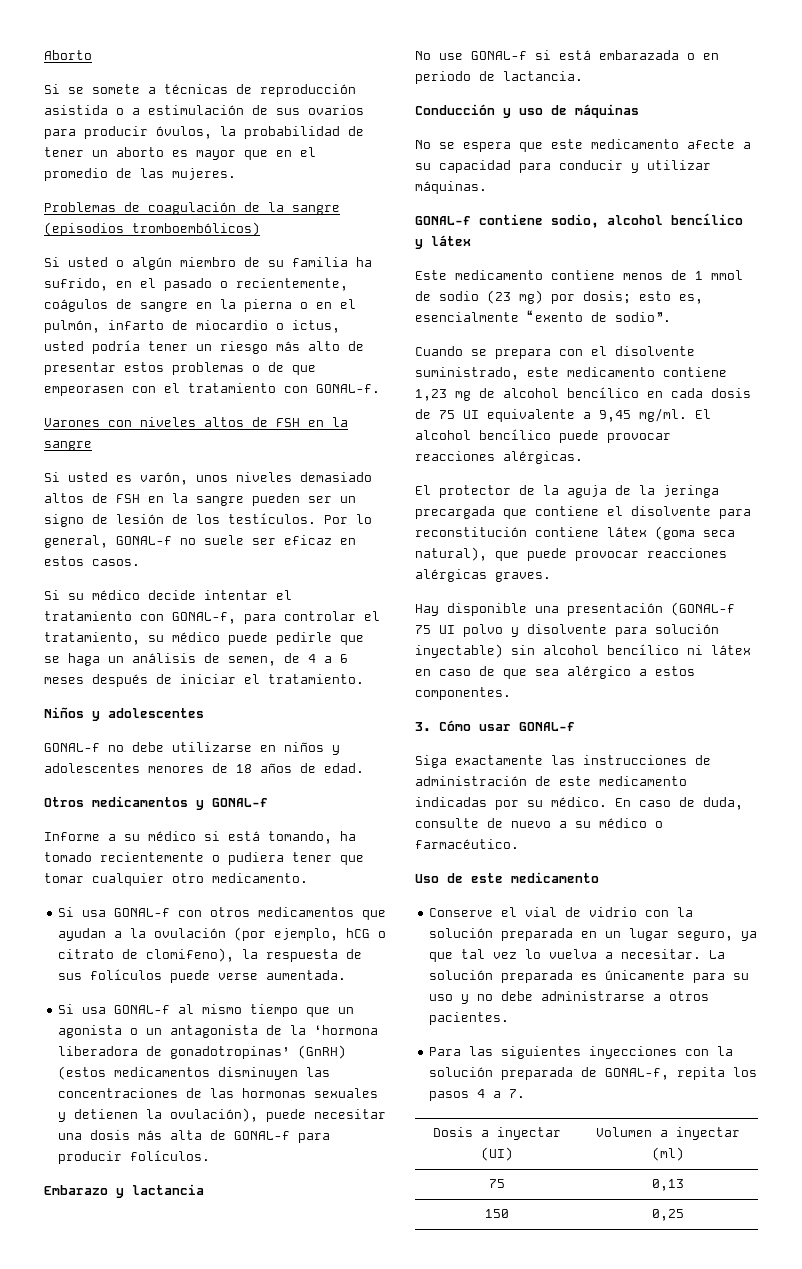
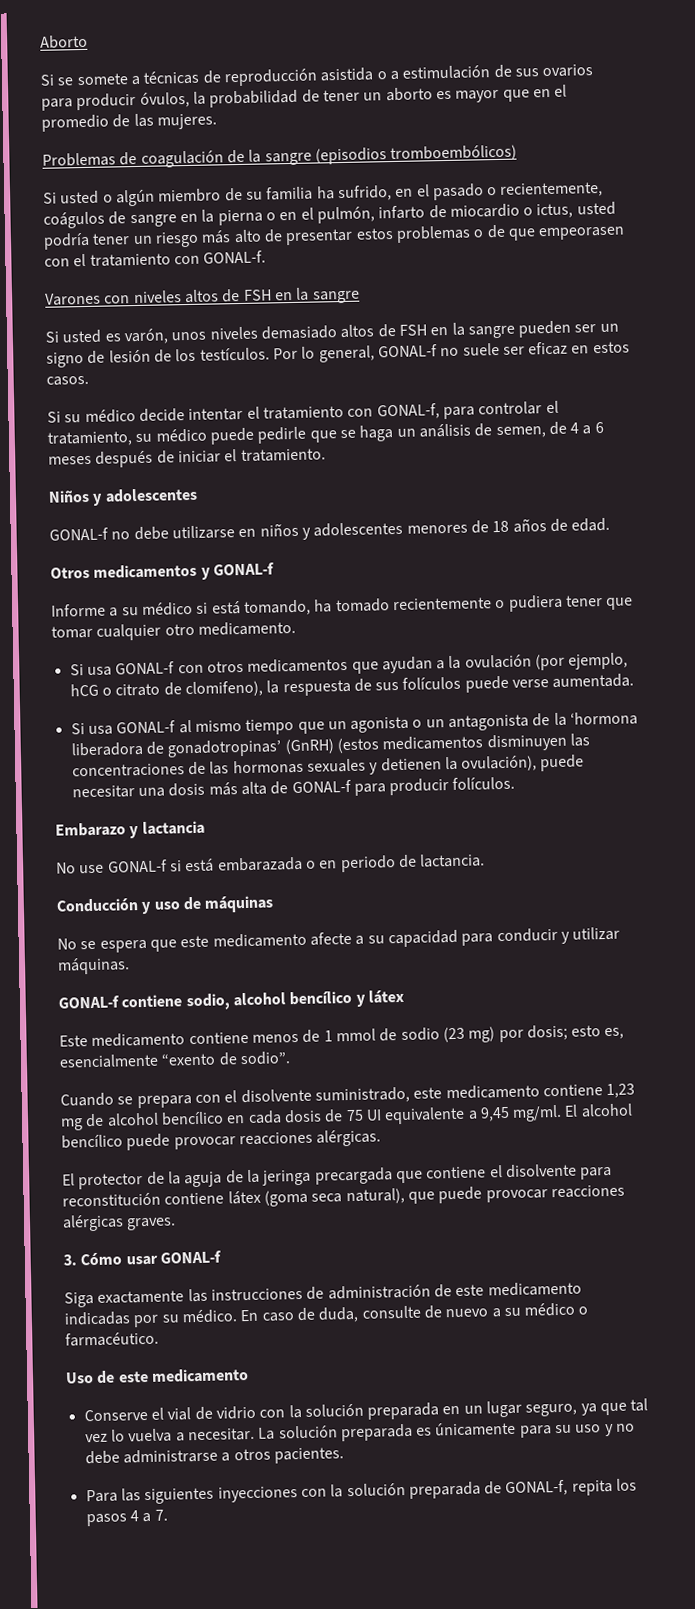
- Hay disponible una presentación (GONAL-f 75 UI polvo y disolvente para solución inyectable) sin alcohol bencílico ni látex en caso de que sea alérgico a estos componentes.
- Dosis a inyectar (UI) | Volumen a inyectar (ml)
- 75 | 0,13
- 150 | 0,25

